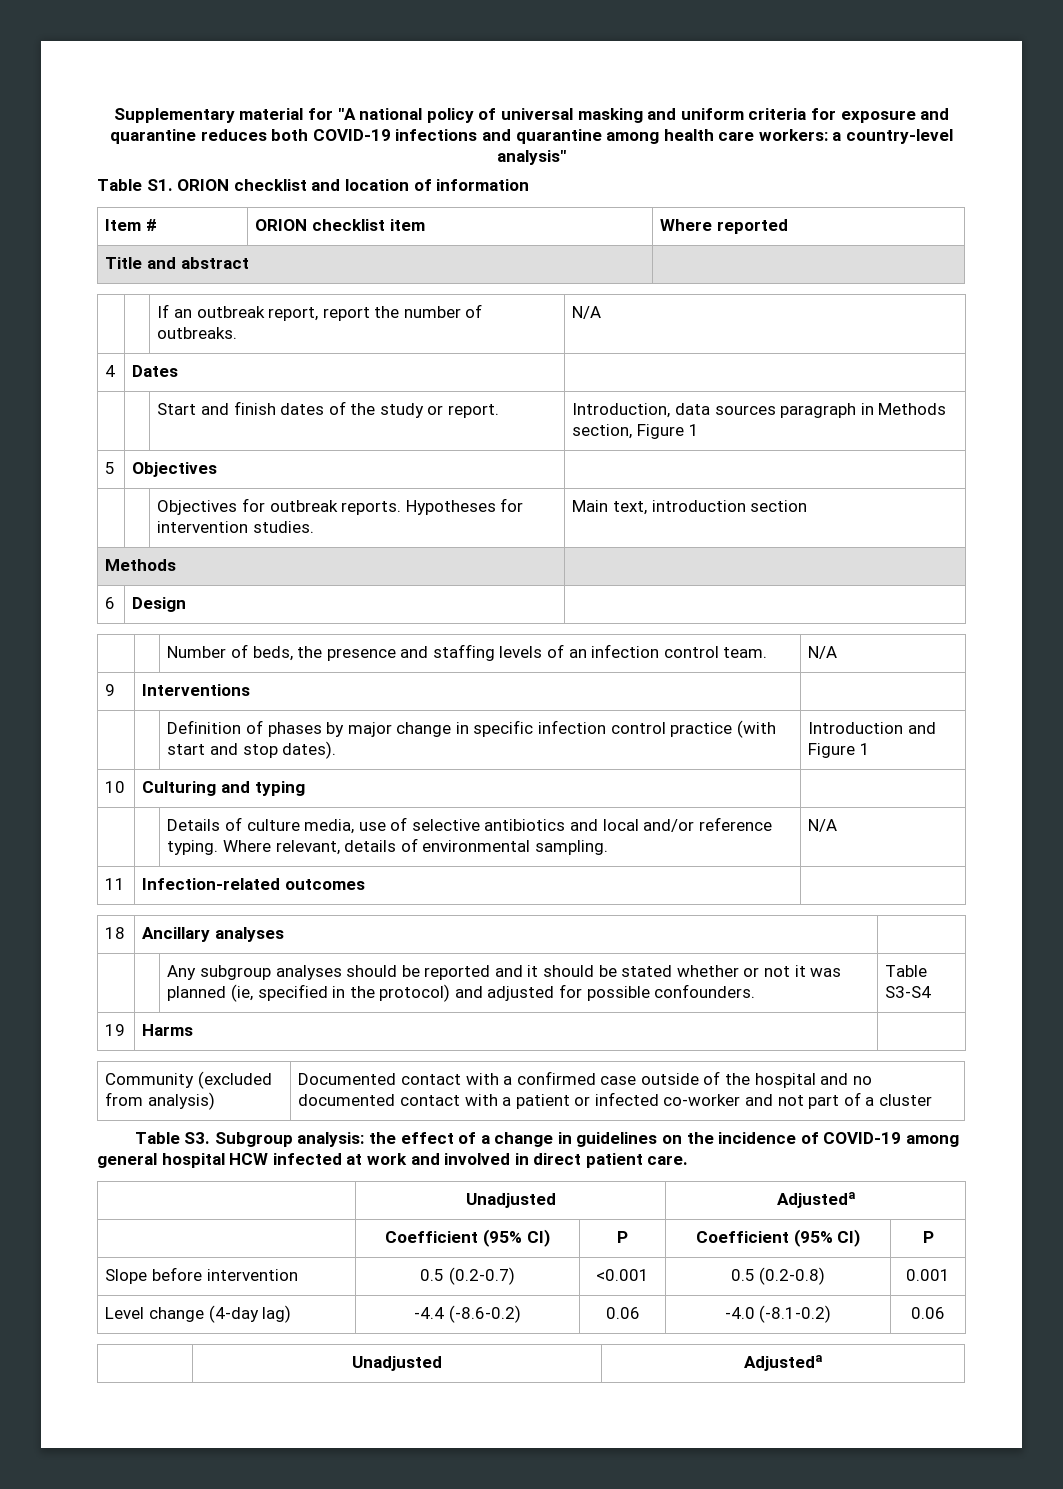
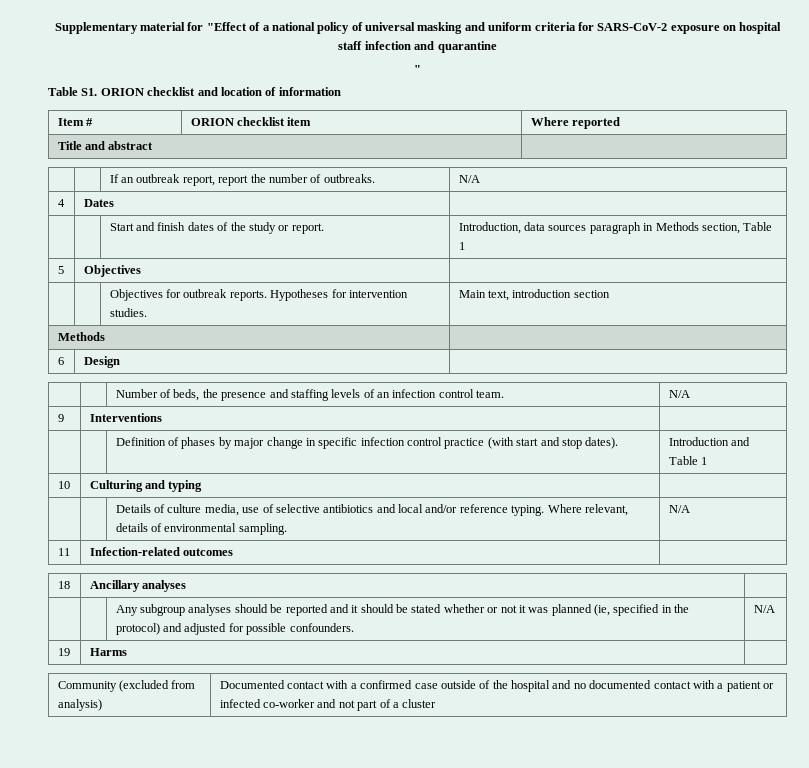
- Supplementary material for "A national policy of universal masking and uniform criteria for exposure and quarantine reduces both COVID-19 infections and quarantine among health care workers: a country-level analysis"
+ Supplementary material for "Effect of a national policy of universal masking and uniform criteria for SARS-CoV-2 exposure on hospital staff infection and quarantine
+ "
- | | Start and finish dates of the study or report. | Introduction, data sources paragraph in Methods section, Figure 1
+ | | Start and finish dates of the study or report. | Introduction, data sources paragraph in Methods section, Table 1
- | | Definition of phases by major change in specific infection control practice (with start and stop dates). | Introduction and Figure 1
+ | | Definition of phases by major change in specific infection control practice (with start and stop dates). | Introduction and Table 1
- | | Any subgroup analyses should be reported and it should be stated whether or not it was planned (ie, specified in the protocol) and adjusted for possible confounders. | Table S3-S4
+ | | Any subgroup analyses should be reported and it should be stated whether or not it was planned (ie, specified in the protocol) and adjusted for possible confounders. | N/A
- Table S3. Subgroup analysis: the effect of a change in guidelines on the incidence of COVID-19 among general hospital HCW infected at work and involved in direct patient care.
- | Unadjusted | Adjusteda
- | Coefficient (95% CI) | P | Coefficient (95% CI) | P
- Slope before intervention | 0.5 (0.2-0.7) | <0.001 | 0.5 (0.2-0.8) | 0.001
- Level change (4-day lag) | -4.4 (-8.6-0.2) | 0.06 | -4.0 (-8.1-0.2) | 0.06
- | Unadjusted | Adjusteda

